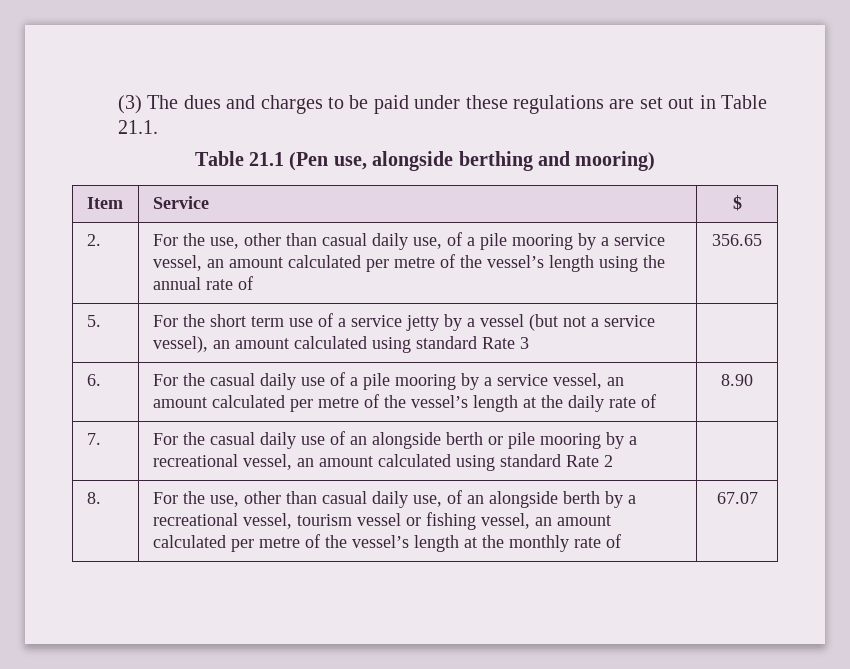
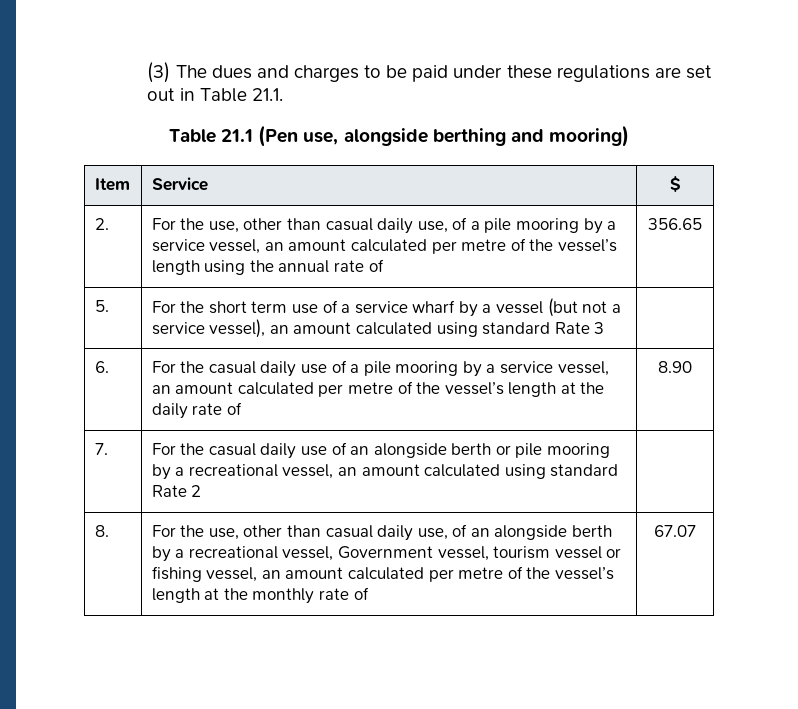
- 5. | For the short term use of a service jetty by a vessel (but not a service vessel), an amount calculated using standard Rate 3 |
+ 5. | For the short term use of a service wharf by a vessel (but not a service vessel), an amount calculated using standard Rate 3 |
- 8. | For the use, other than casual daily use, of an alongside berth by a recreational vessel, tourism vessel or fishing vessel, an amount calculated per metre of the vessel’s length at the monthly rate of | 67.07
+ 8. | For the use, other than casual daily use, of an alongside berth by a recreational vessel, Government vessel, tourism vessel or fishing vessel, an amount calculated per metre of the vessel’s length at the monthly rate of | 67.07

